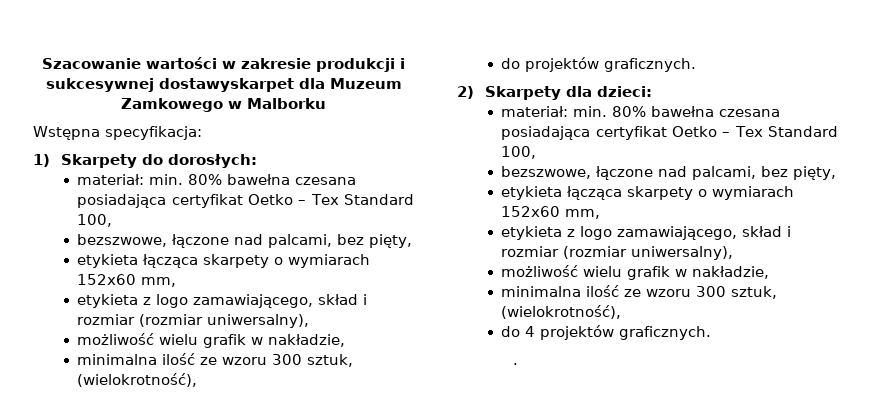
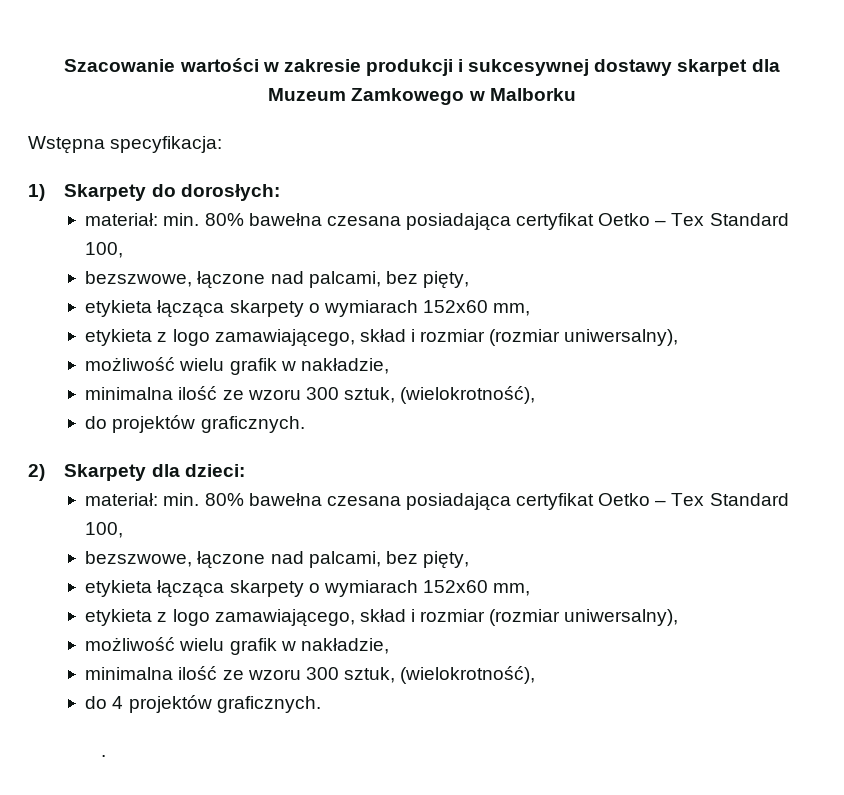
- Szacowanie wartości w zakresie produkcji i sukcesywnej dostawyskarpet dla Muzeum Zamkowego w Malborku
+ Szacowanie wartości w zakresie produkcji i sukcesywnej dostawy skarpet dla Muzeum Zamkowego w Malborku

